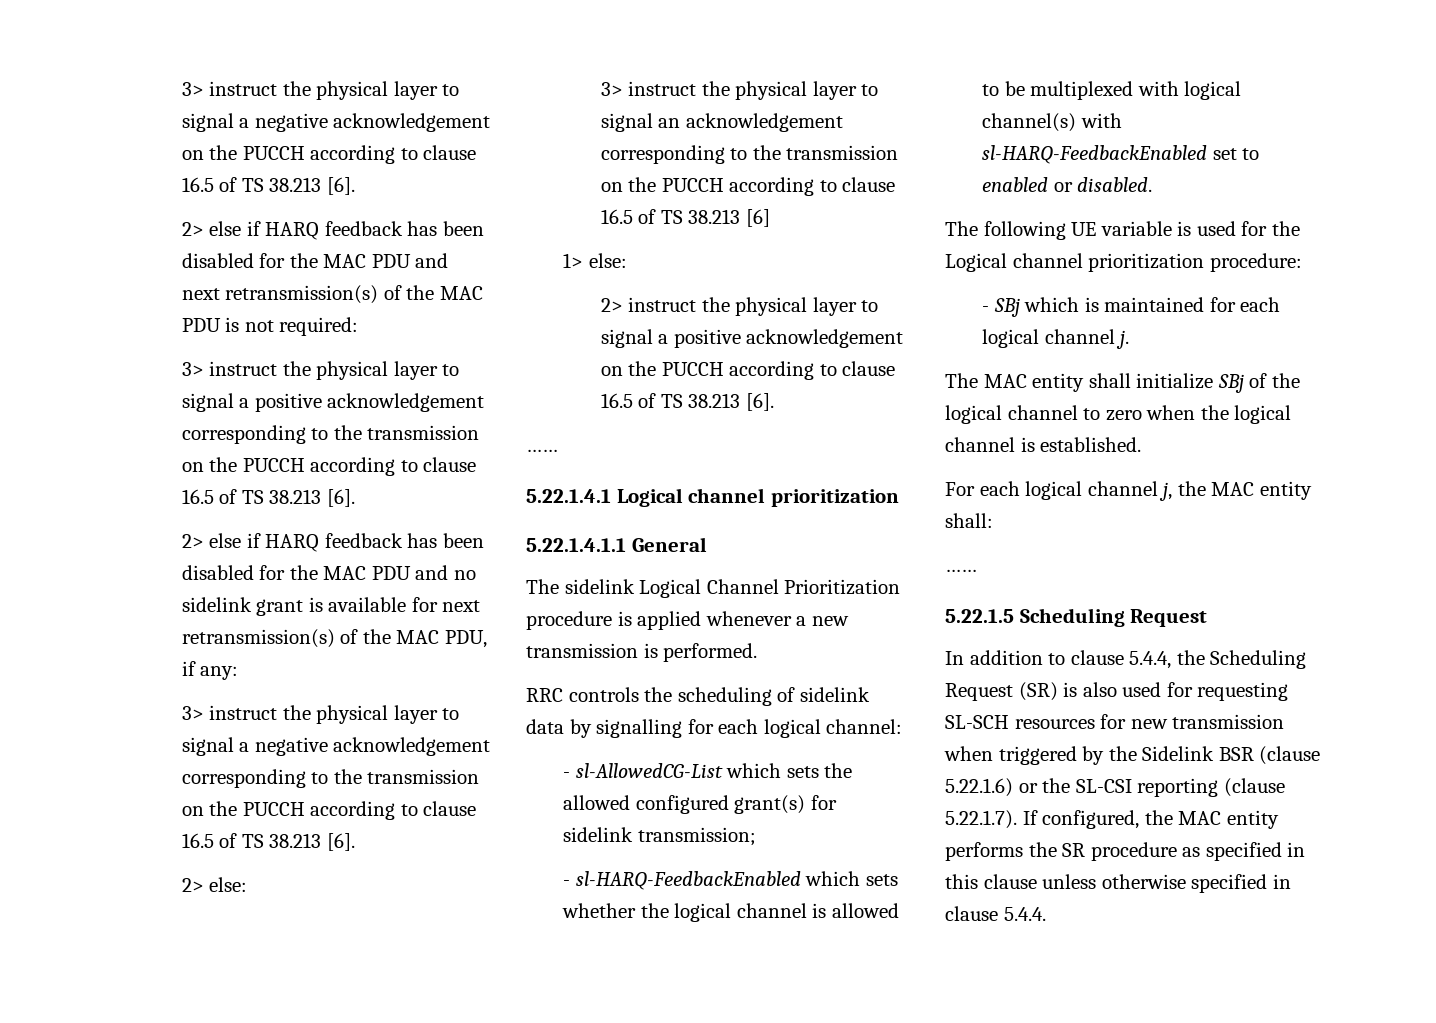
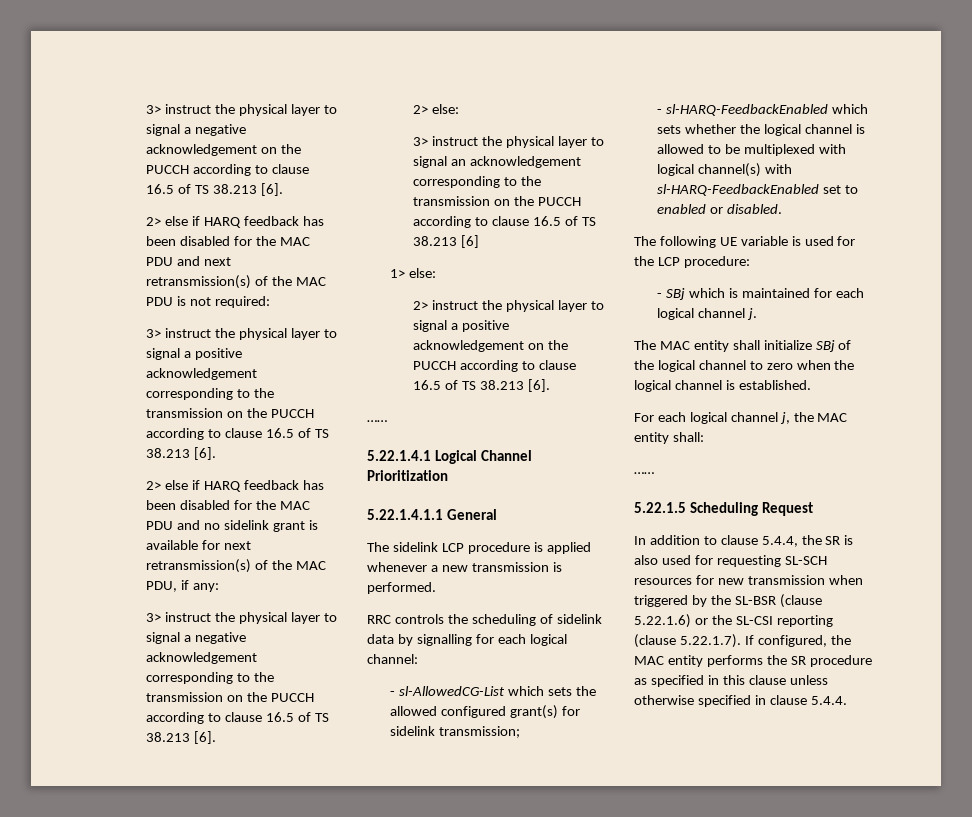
- 5.22.1.4.1 Logical channel prioritization
+ 5.22.1.4.1 Logical Channel Prioritization
- The sidelink Logical Channel Prioritization procedure is applied whenever a new transmission is performed.
+ The sidelink LCP procedure is applied whenever a new transmission is performed.
- The following UE variable is used for the Logical channel prioritization procedure:
+ The following UE variable is used for the LCP procedure:
- In addition to clause 5.4.4, the Scheduling Request (SR) is also used for requesting SL-SCH resources for new transmission when triggered by the Sidelink BSR (clause 5.22.1.6) or the SL-CSI reporting (clause 5.22.1.7). If configured, the MAC entity performs the SR procedure as specified in this clause unless otherwise specified in clause 5.4.4.
+ In addition to clause 5.4.4, the SR is also used for requesting SL-SCH resources for new transmission when triggered by the SL-BSR (clause 5.22.1.6) or the SL-CSI reporting (clause 5.22.1.7). If configured, the MAC entity performs the SR procedure as specified in this clause unless otherwise specified in clause 5.4.4.

